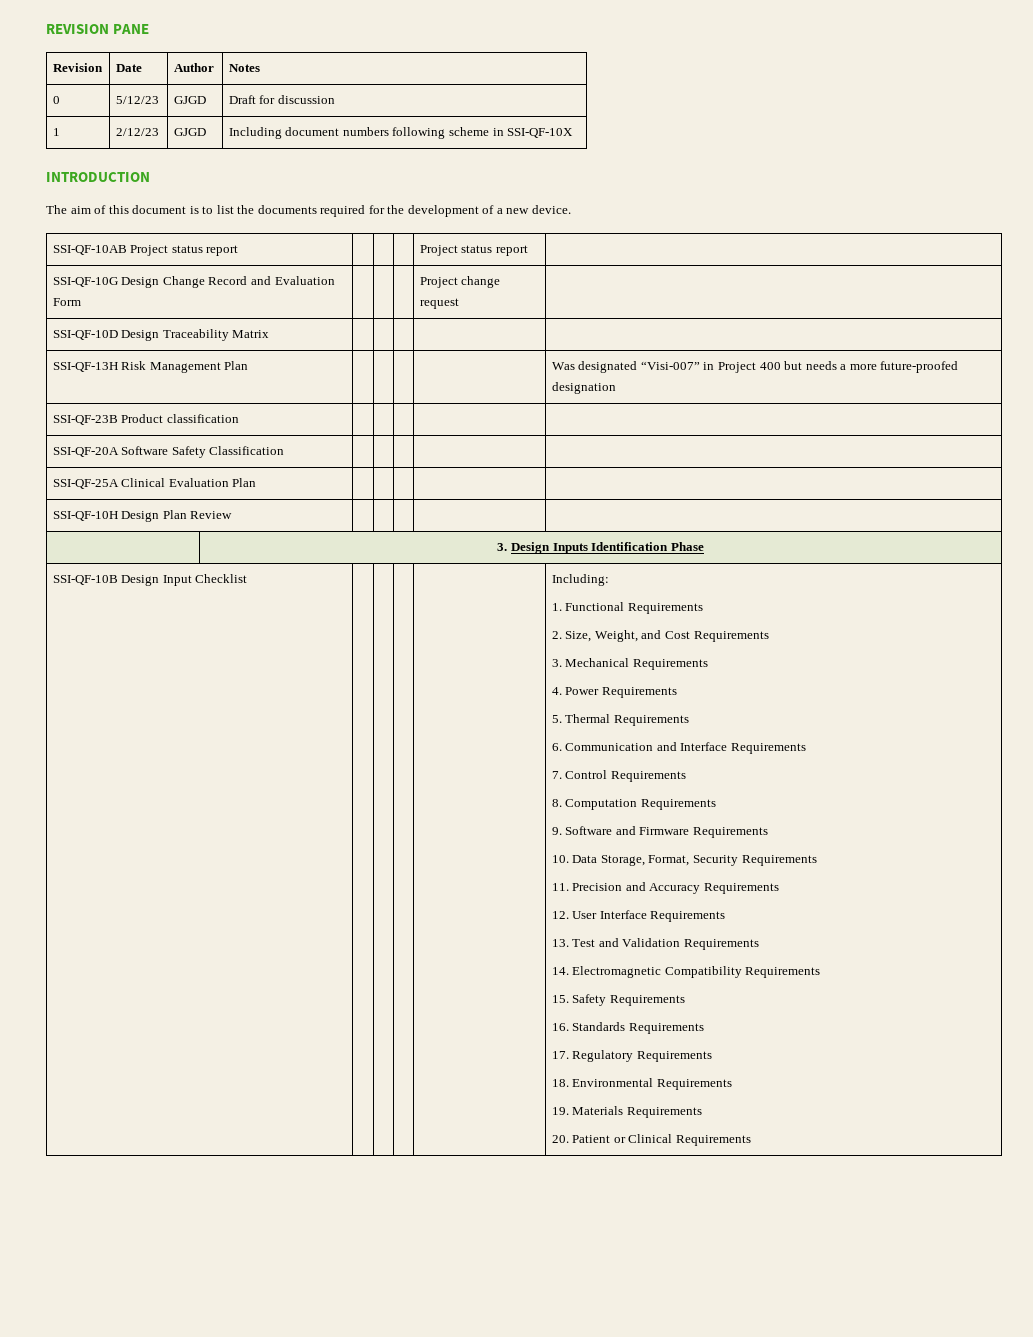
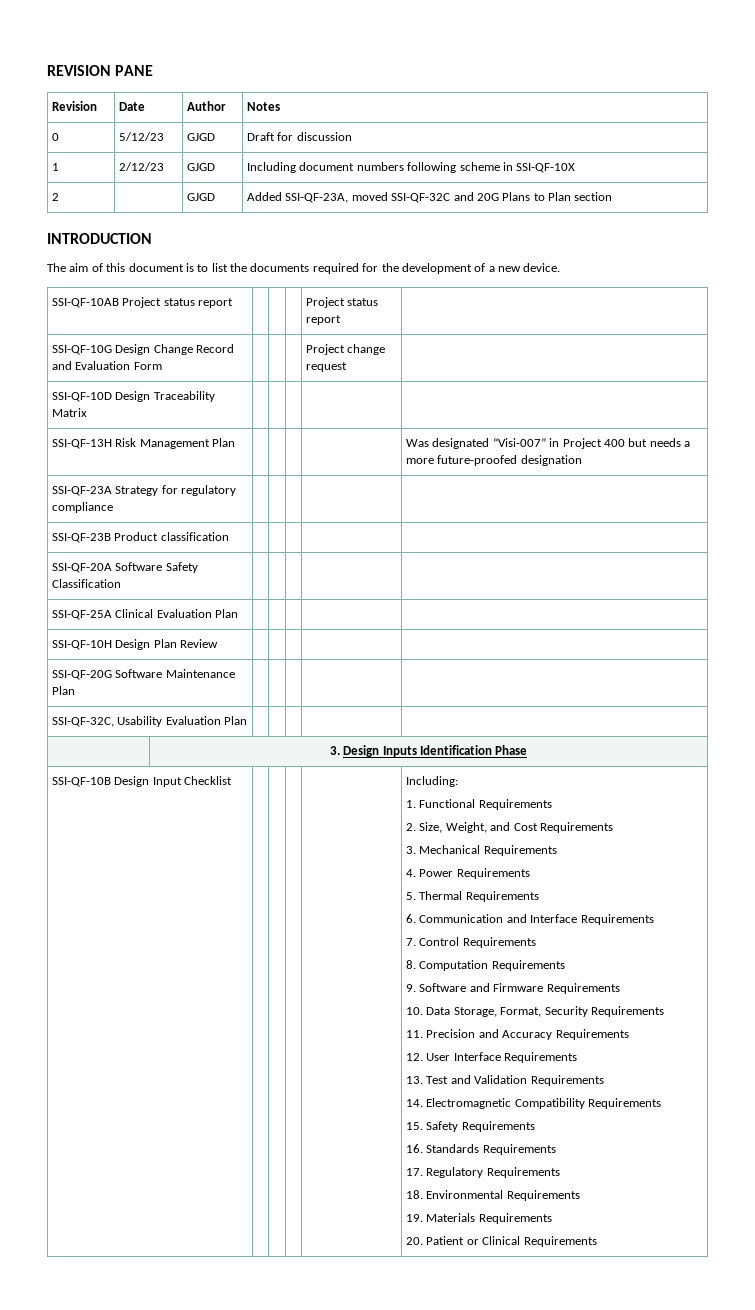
+ 2 | | GJGD | Added SSI-QF-23A, moved SSI-QF-32C and 20G Plans to Plan section
+ SSI-QF-23A Strategy for regulatory compliance | | | | |
+ SSI-QF-20G Software Maintenance Plan | | | | |
+ SSI-QF-32C, Usability Evaluation Plan | | | | |

